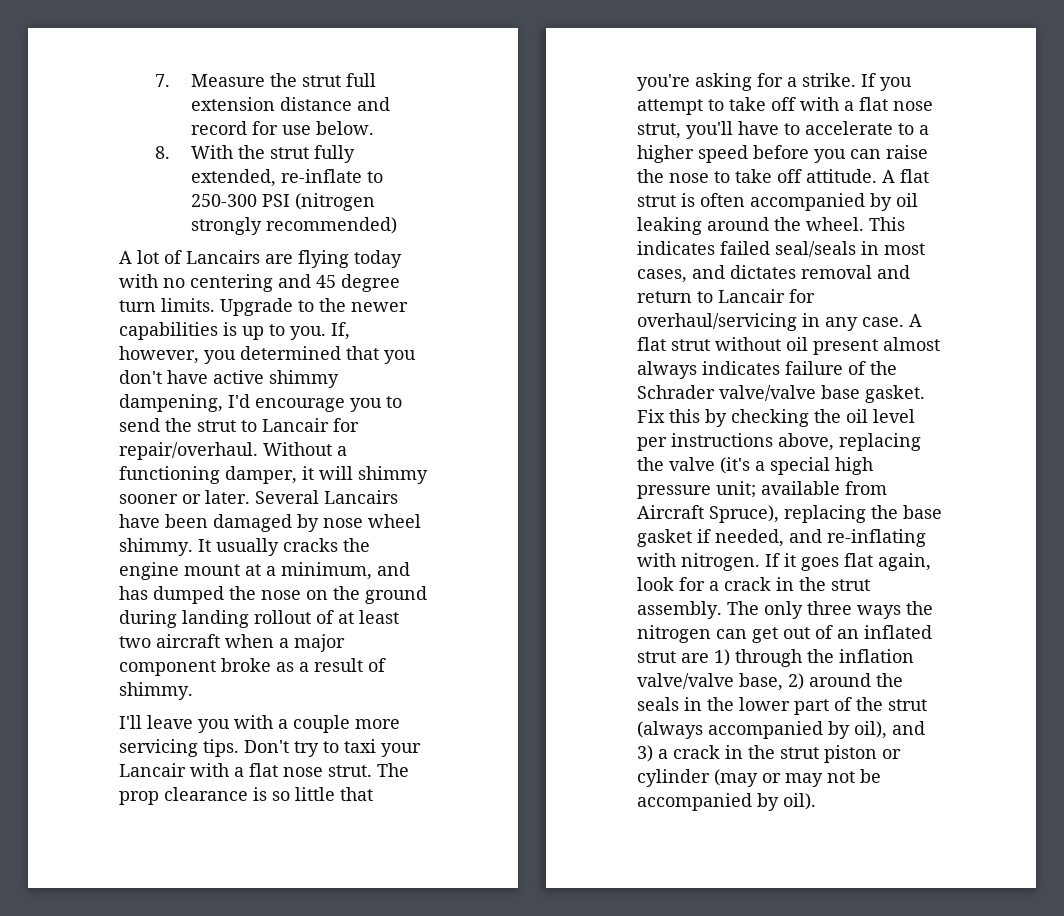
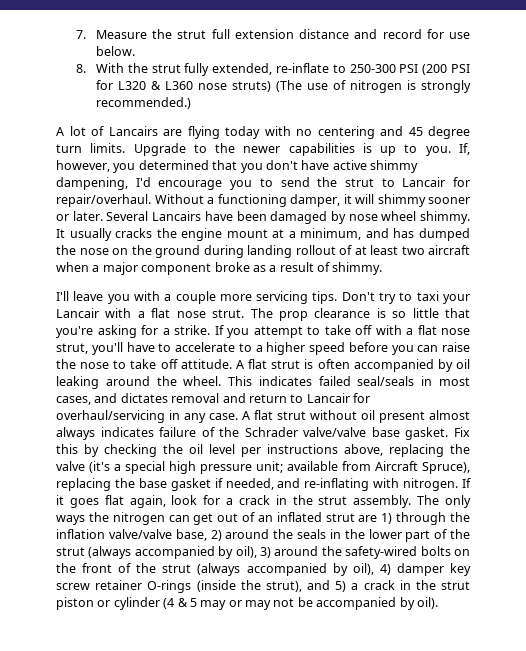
- 8. With the strut fully extended, re-inflate to 250-300 PSI (nitrogen strongly recommended)
+ 8. With the strut fully extended, re-inflate to 250-300 PSI (200 PSI for L320 & L360 nose struts) (The use of nitrogen is strongly recommended.)
- The only three ways the nitrogen can get out of an inflated strut are 1) through the inflation valve/valve base, 2) around the seals in the lower part of the strut (always accompanied by oil), and 3) a crack in the strut piston or cylinder (may or may not be accompanied by oil).
+ The only ways the nitrogen can get out of an inflated strut are 1) through the inflation valve/valve base, 2) around the seals in the lower part of the strut (always accompanied by oil), 3) around the safety-wired bolts on the front of the strut (always accompanied by oil), 4) damper key screw retainer O-rings (inside the strut), and 5) a crack in the strut piston or cylinder (4 & 5 may or may not be accompanied by oil).

